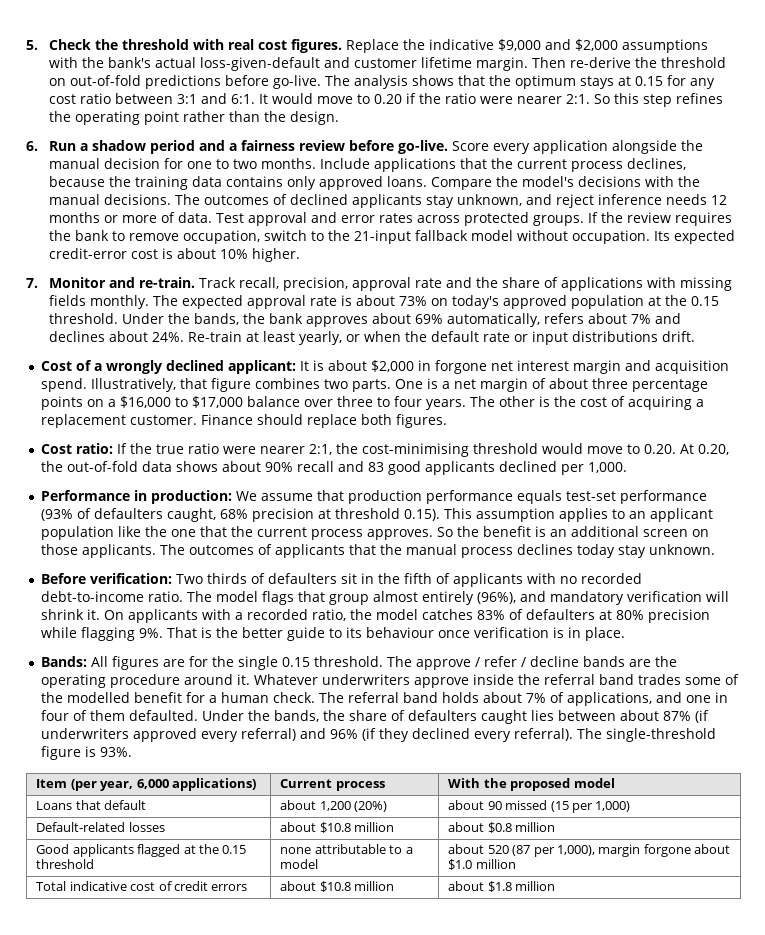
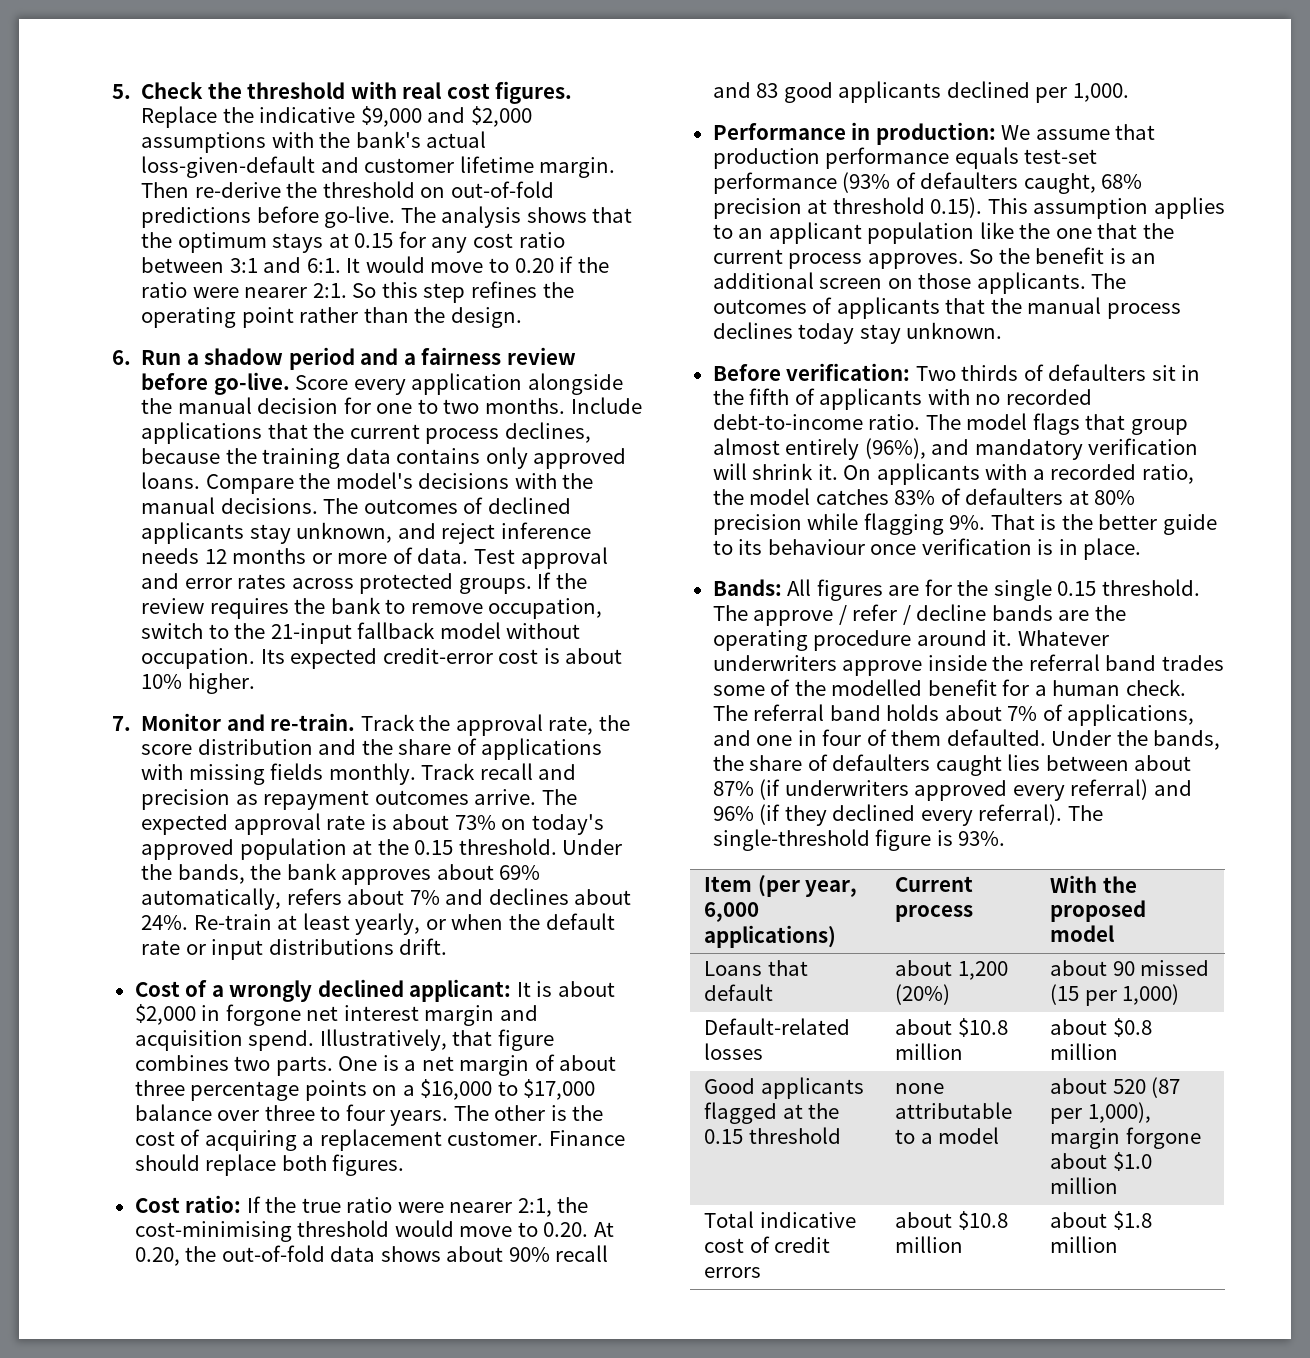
- Track recall, precision, approval rate and the share of applications with missing fields monthly.
+ Track the approval rate, the score distribution and the share of applications with missing fields monthly.
+ Track recall and precision as repayment outcomes arrive.

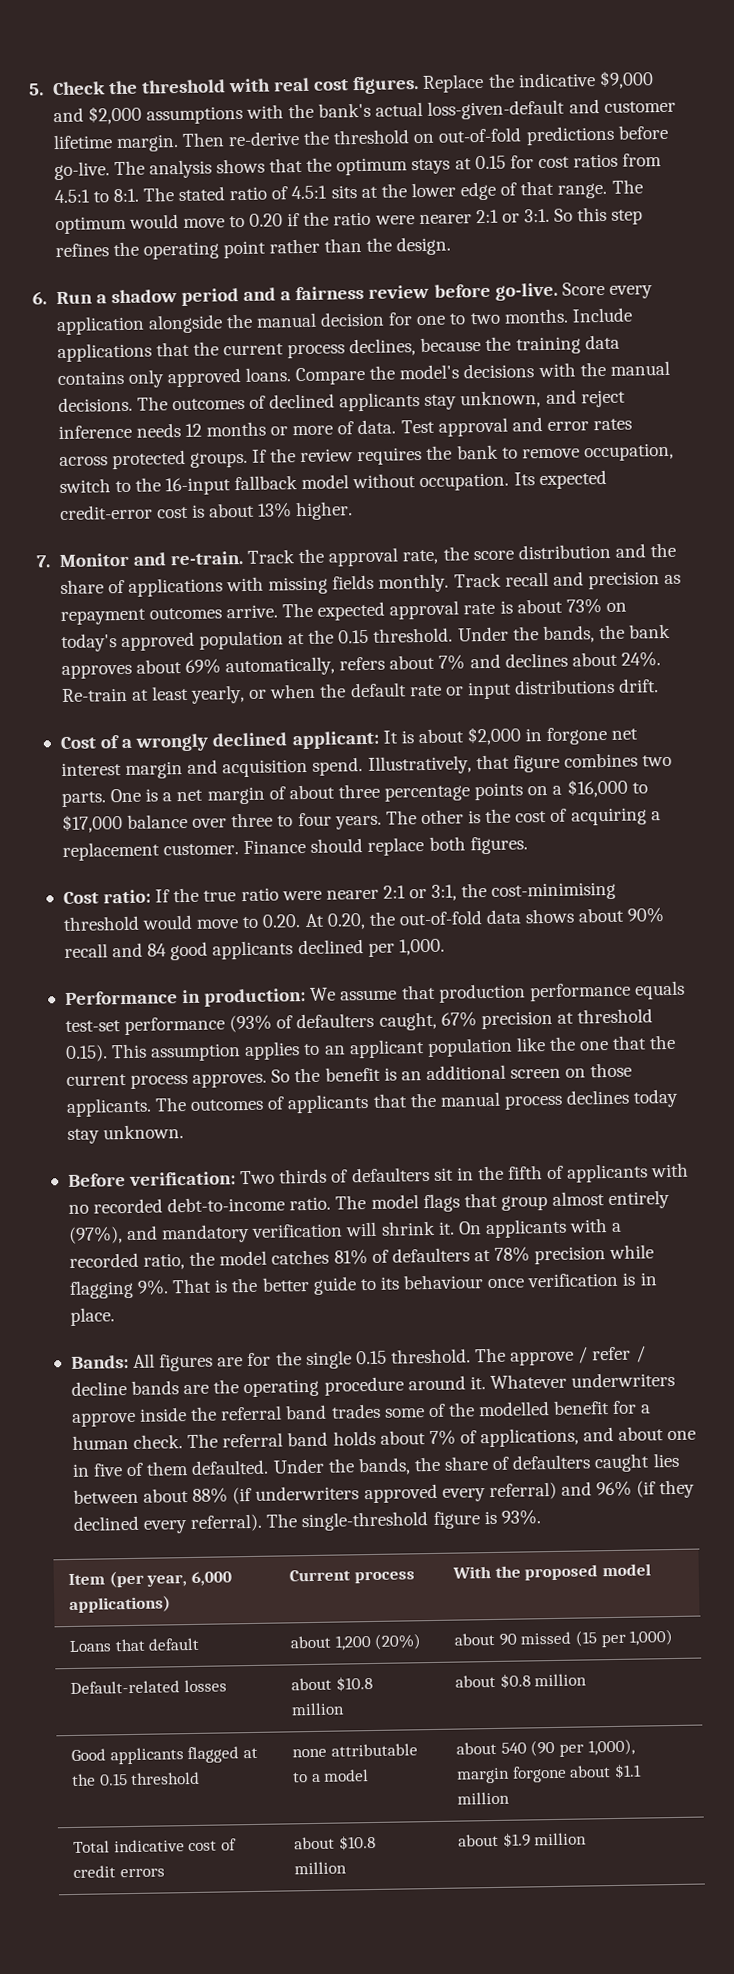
- The analysis shows that the optimum stays at 0.15 for any cost ratio between 3:1 and 6:1. It would move to 0.20 if the ratio were nearer 2:1.
+ The analysis shows that the optimum stays at 0.15 for cost ratios from 4.5:1 to 8:1. The stated ratio of 4.5:1 sits at the lower edge of that range. The optimum would move to 0.20 if the ratio were nearer 2:1 or 3:1.
- If the review requires the bank to remove occupation, switch to the 21-input fallback model without occupation.
+ If the review requires the bank to remove occupation, switch to the 16-input fallback model without occupation.
- Its expected credit-error cost is about 10% higher.
+ Its expected credit-error cost is about 13% higher.
- Cost ratio: If the true ratio were nearer 2:1, the cost-minimising threshold would move to 0.20. At 0.20, the out-of-fold data shows about 90% recall and 83 good applicants declined per 1,000.
+ Cost ratio: If the true ratio were nearer 2:1 or 3:1, the cost-minimising threshold would move to 0.20. At 0.20, the out-of-fold data shows about 90% recall and 84 good applicants declined per 1,000.
- Performance in production: We assume that production performance equals test-set performance (93% of defaulters caught, 68% precision at threshold 0.15). This assumption applies to an applicant population like the one that the current process approves.
+ Performance in production: We assume that production performance equals test-set performance (93% of defaulters caught, 67% precision at threshold 0.15). This assumption applies to an applicant population like the one that the current process approves.
- The model flags that group almost entirely (96%), and mandatory verification will shrink it.
+ The model flags that group almost entirely (97%), and mandatory verification will shrink it.
- On applicants with a recorded ratio, the model catches 83% of defaulters at 80% precision while flagging 9%.
+ On applicants with a recorded ratio, the model catches 81% of defaulters at 78% precision while flagging 9%.
- The referral band holds about 7% of applications, and one in four of them defaulted.
+ The referral band holds about 7% of applications, and about one in five of them defaulted.
- Under the bands, the share of defaulters caught lies between about 87% (if underwriters approved every referral) and 96% (if they declined every referral).
+ Under the bands, the share of defaulters caught lies between about 88% (if underwriters approved every referral) and 96% (if they declined every referral).
- Good applicants flagged at the 0.15 threshold | none attributable to a model | about 520 (87 per 1,000), margin forgone about $1.0 million
+ Good applicants flagged at the 0.15 threshold | none attributable to a model | about 540 (90 per 1,000), margin forgone about $1.1 million
- Total indicative cost of credit errors | about $10.8 million | about $1.8 million
+ Total indicative cost of credit errors | about $10.8 million | about $1.9 million

